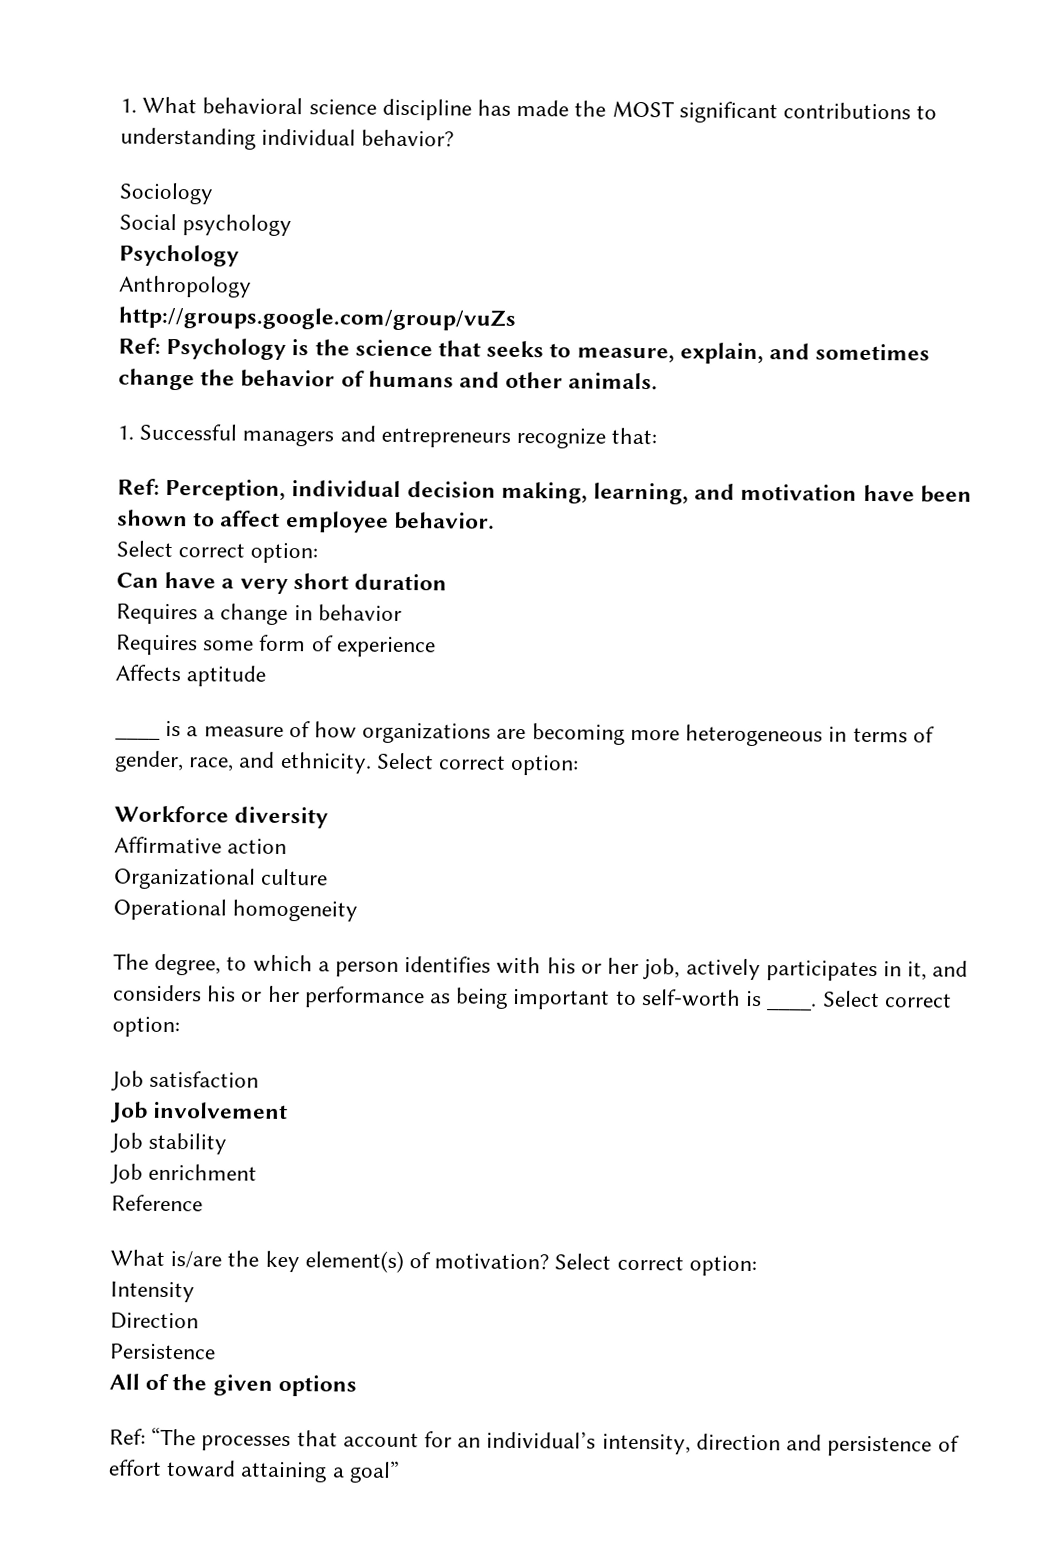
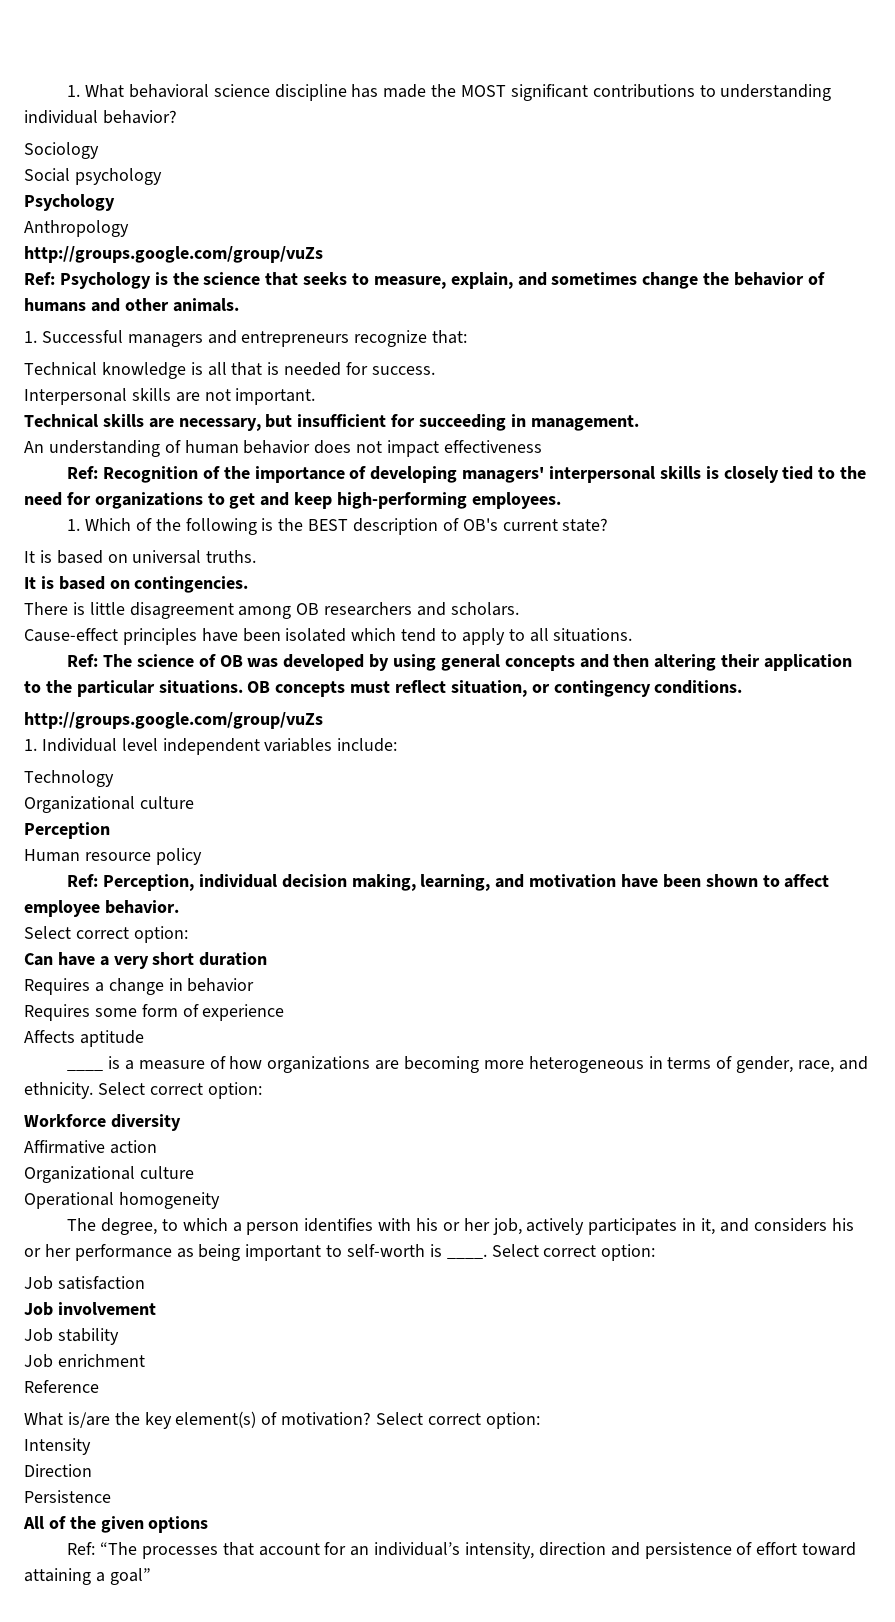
+ Technical knowledge is all that is needed for success.
+ Interpersonal skills are not important.
+ Technical skills are necessary, but insufficient for succeeding in management.
+ An understanding of human behavior does not impact effectiveness
+ Ref: Recognition of the importance of developing managers' interpersonal skills is closely tied to the need for organizations to get and keep high-performing employees.
+ 1. Which of the following is the BEST description of OB's current state?
+ It is based on universal truths.
+ It is based on contingencies.
+ There is little disagreement among OB researchers and scholars.
+ Cause-effect principles have been isolated which tend to apply to all situations.
+ Ref: The science of OB was developed by using general concepts and then altering their application to the particular situations. OB concepts must reflect situation, or contingency conditions.
+ http://groups.google.com/group/vuZs
+ 1. Individual level independent variables include:
+ Technology
+ Organizational culture
+ Perception
+ Human resource policy

